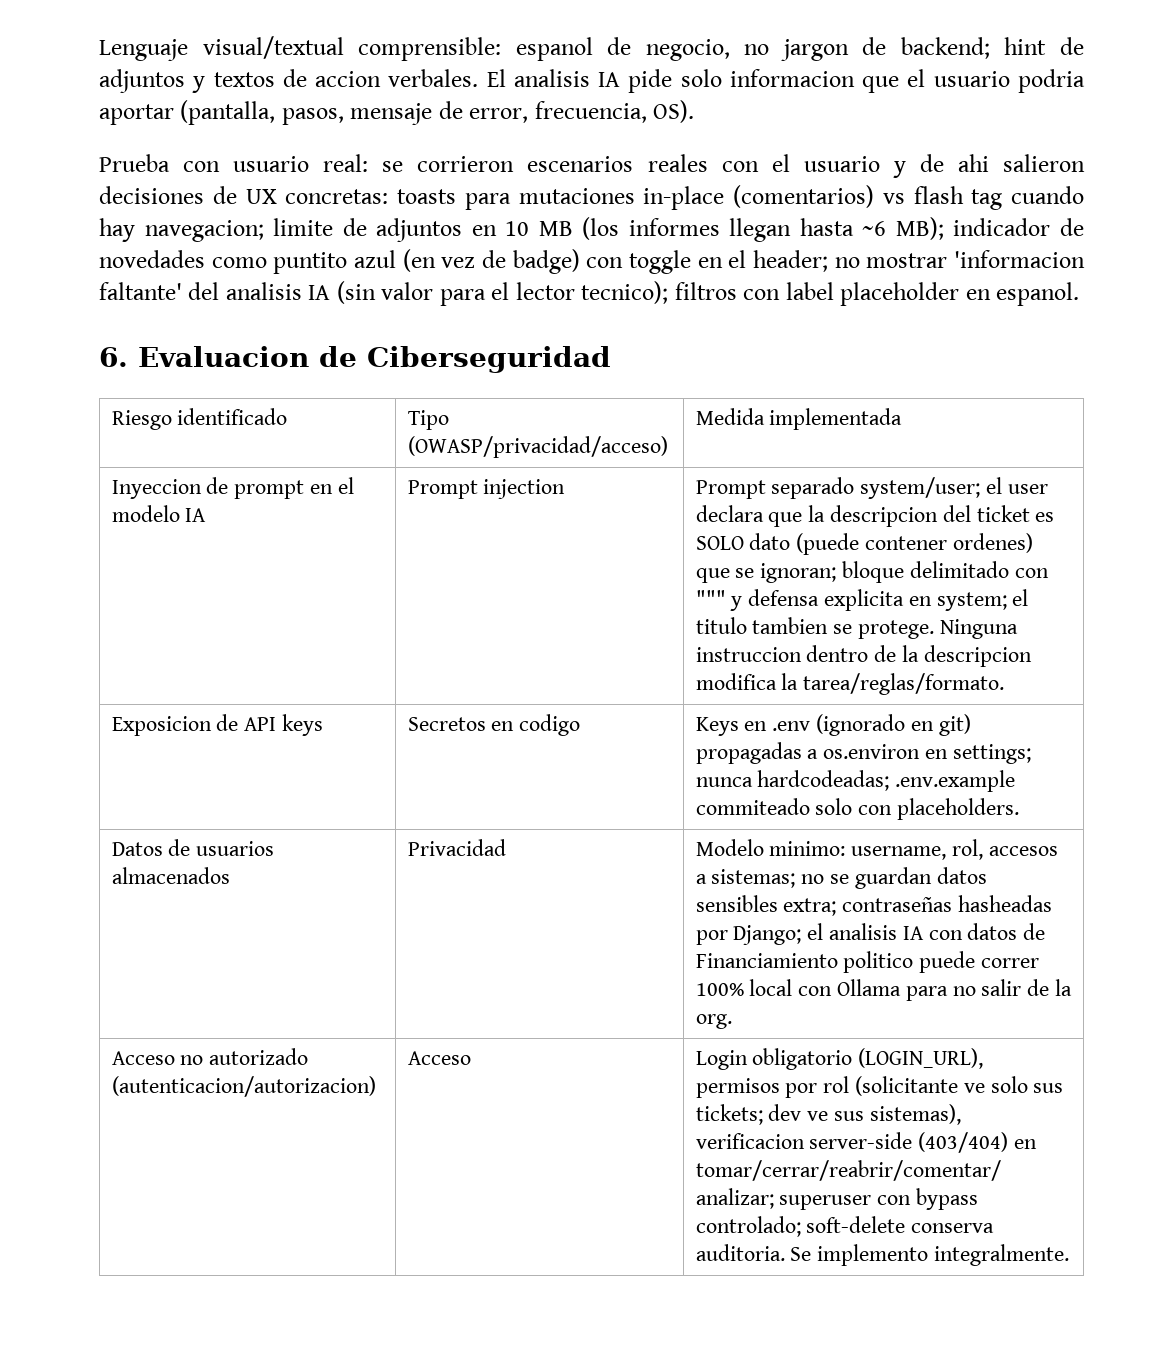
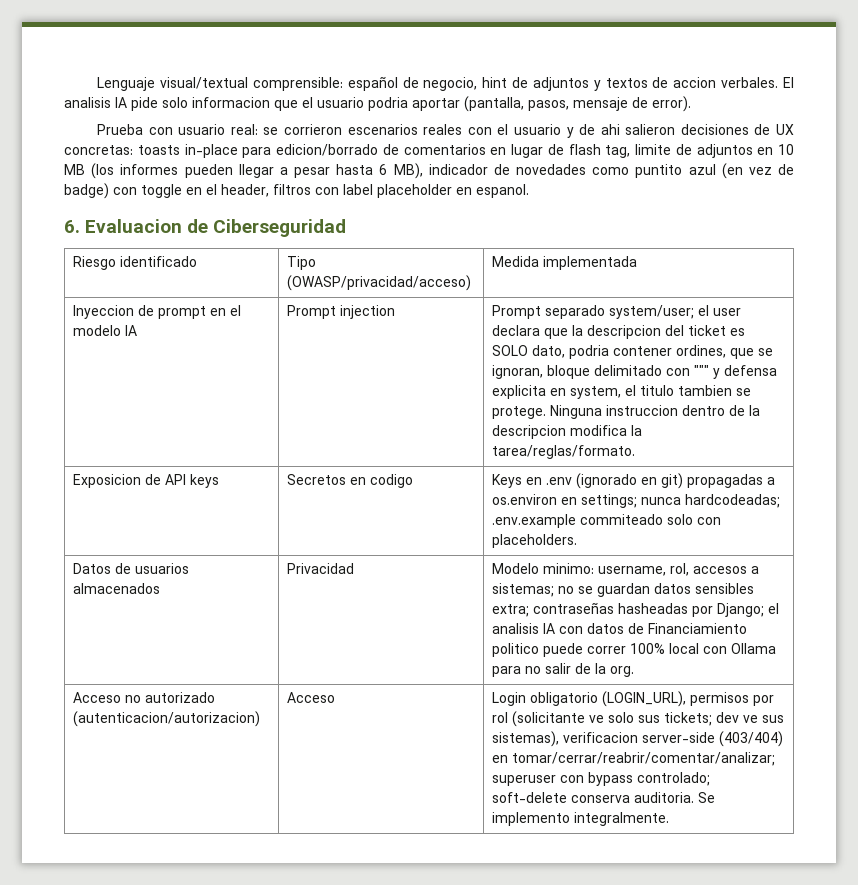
- Lenguaje visual/textual comprensible: espanol de negocio, no jargon de backend; hint de adjuntos y textos de accion verbales.
+ Lenguaje visual/textual comprensible: español de negocio, hint de adjuntos y textos de accion verbales.
- El analisis IA pide solo informacion que el usuario podria aportar (pantalla, pasos, mensaje de error, frecuencia, OS).
+ El analisis IA pide solo informacion que el usuario podria aportar (pantalla, pasos, mensaje de error).
- Prueba con usuario real: se corrieron escenarios reales con el usuario y de ahi salieron decisiones de UX concretas: toasts para mutaciones in-place (comentarios) vs flash tag cuando hay navegacion; limite de adjuntos en 10 MB (los informes llegan hasta ~6 MB); indicador de novedades como puntito azul (en vez de badge) con toggle en el header; no mostrar 'informacion faltante' del analisis IA (sin valor para el lector tecnico); filtros con label placeholder en espanol.
+ Prueba con usuario real: se corrieron escenarios reales con el usuario y de ahi salieron decisiones de UX concretas: toasts in-place para edicion/borrado de comentarios en lugar de flash tag, limite de adjuntos en 10 MB (los informes pueden llegar a pesar hasta 6 MB), indicador de novedades como puntito azul (en vez de badge) con toggle en el header, filtros con label placeholder en espanol.
- Prompt separado system/user; el user declara que la descripcion del ticket es SOLO dato (puede contener ordenes) que se ignoran; bloque delimitado con """ y defensa explicita en system; el titulo tambien se protege.
+ Prompt separado system/user; el user declara que la descripcion del ticket es SOLO dato, podria contener ordines, que se ignoran, bloque delimitado con """ y defensa explicita en system, el titulo tambien se protege.

